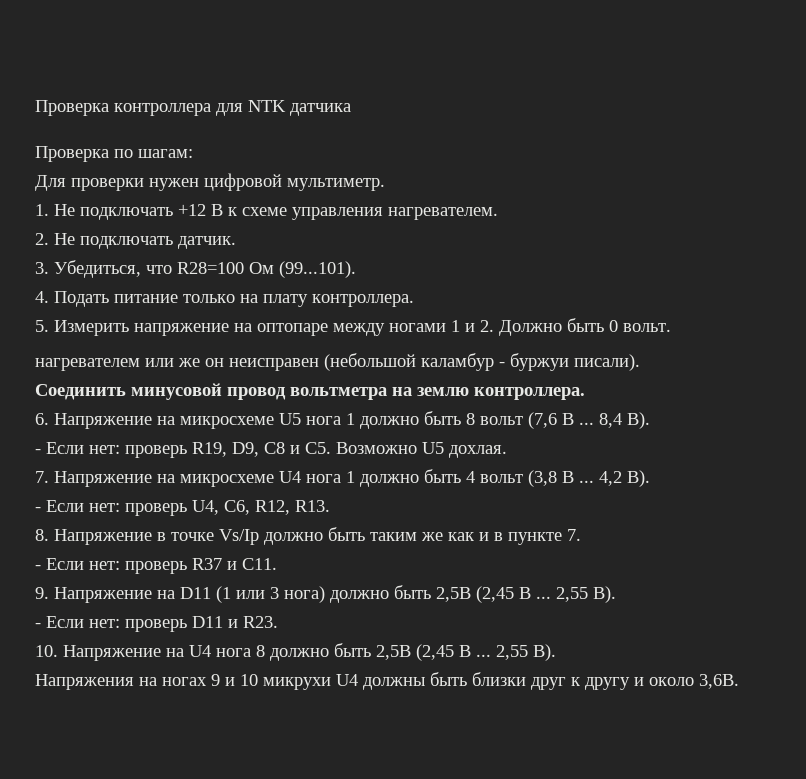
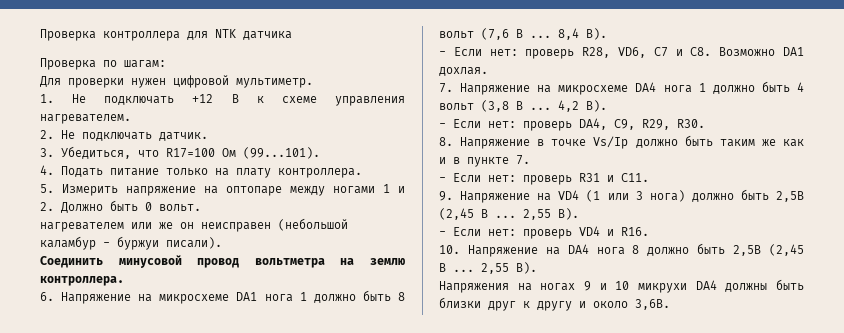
- 3. Убедиться, что R28=100 Ом (99...101).
+ 3. Убедиться, что R17=100 Ом (99...101).
- 6. Напряжение на микросхеме U5 нога 1 должно быть 8 вольт (7,6 В ...
+ 6. Напряжение на микросхеме DA1 нога 1 должно быть 8 вольт (7,6 В ...
- - Если нет: проверь R19, D9, C8 и C5. Возможно U5 дохлая.
+ - Если нет: проверь R28, VD6, C7 и C8. Возможно DA1 дохлая.
- 7. Напряжение на микросхеме U4 нога 1 должно быть 4 вольт (3,8 В ...
+ 7. Напряжение на микросхеме DA4 нога 1 должно быть 4 вольт (3,8 В ...
- - Если нет: проверь U4, C6, R12, R13.
+ - Если нет: проверь DA4, C9, R29, R30.
- - Если нет: проверь R37 и С11.
+ - Если нет: проверь R31 и С11.
- 9. Напряжение на D11 (1 или 3 нога) должно быть 2,5В (2,45 В ...
+ 9. Напряжение на VD4 (1 или 3 нога) должно быть 2,5В (2,45 В ...
- - Если нет: проверь D11 и R23.
+ - Если нет: проверь VD4 и R16.
- 10. Напряжение на U4 нога 8 должно быть 2,5В (2,45 В ...
+ 10. Напряжение на DA4 нога 8 должно быть 2,5В (2,45 В ...
- Напряжения на ногах 9 и 10 микрухи U4 должны быть близки друг к другу и около 3,6В.
+ Напряжения на ногах 9 и 10 микрухи DA4 должны быть близки друг к другу и около 3,6В.

